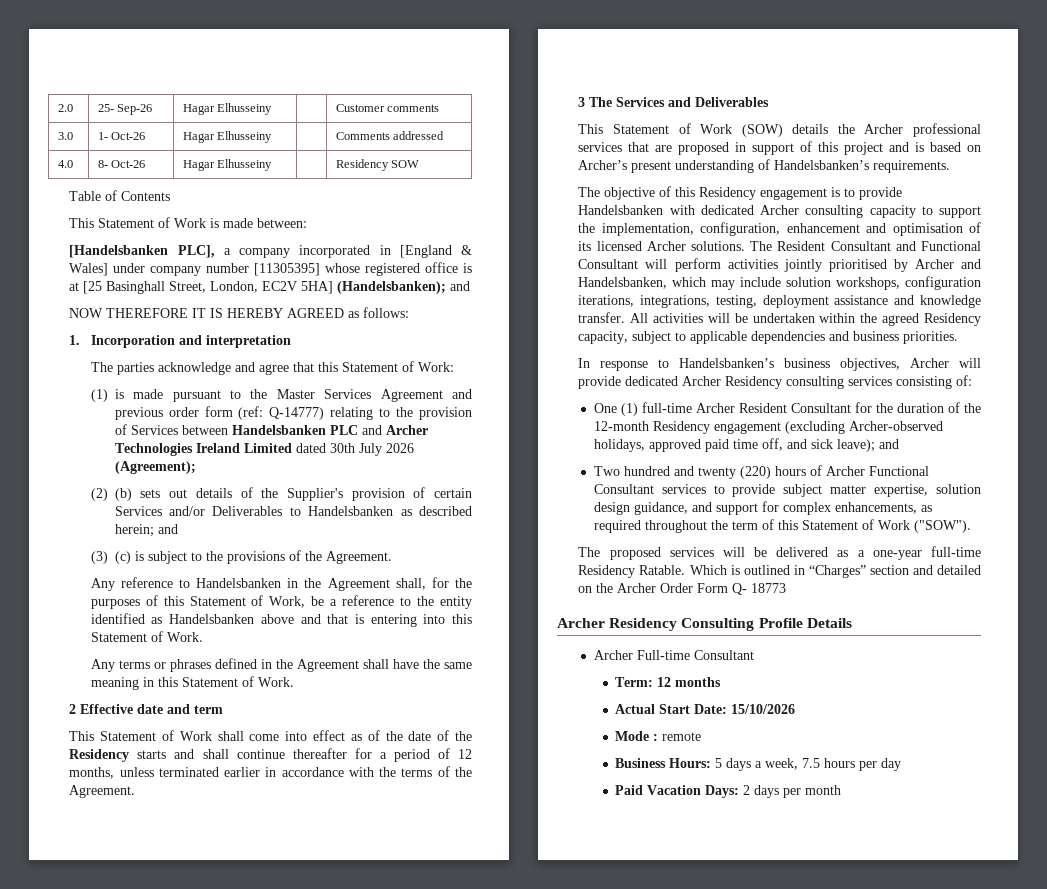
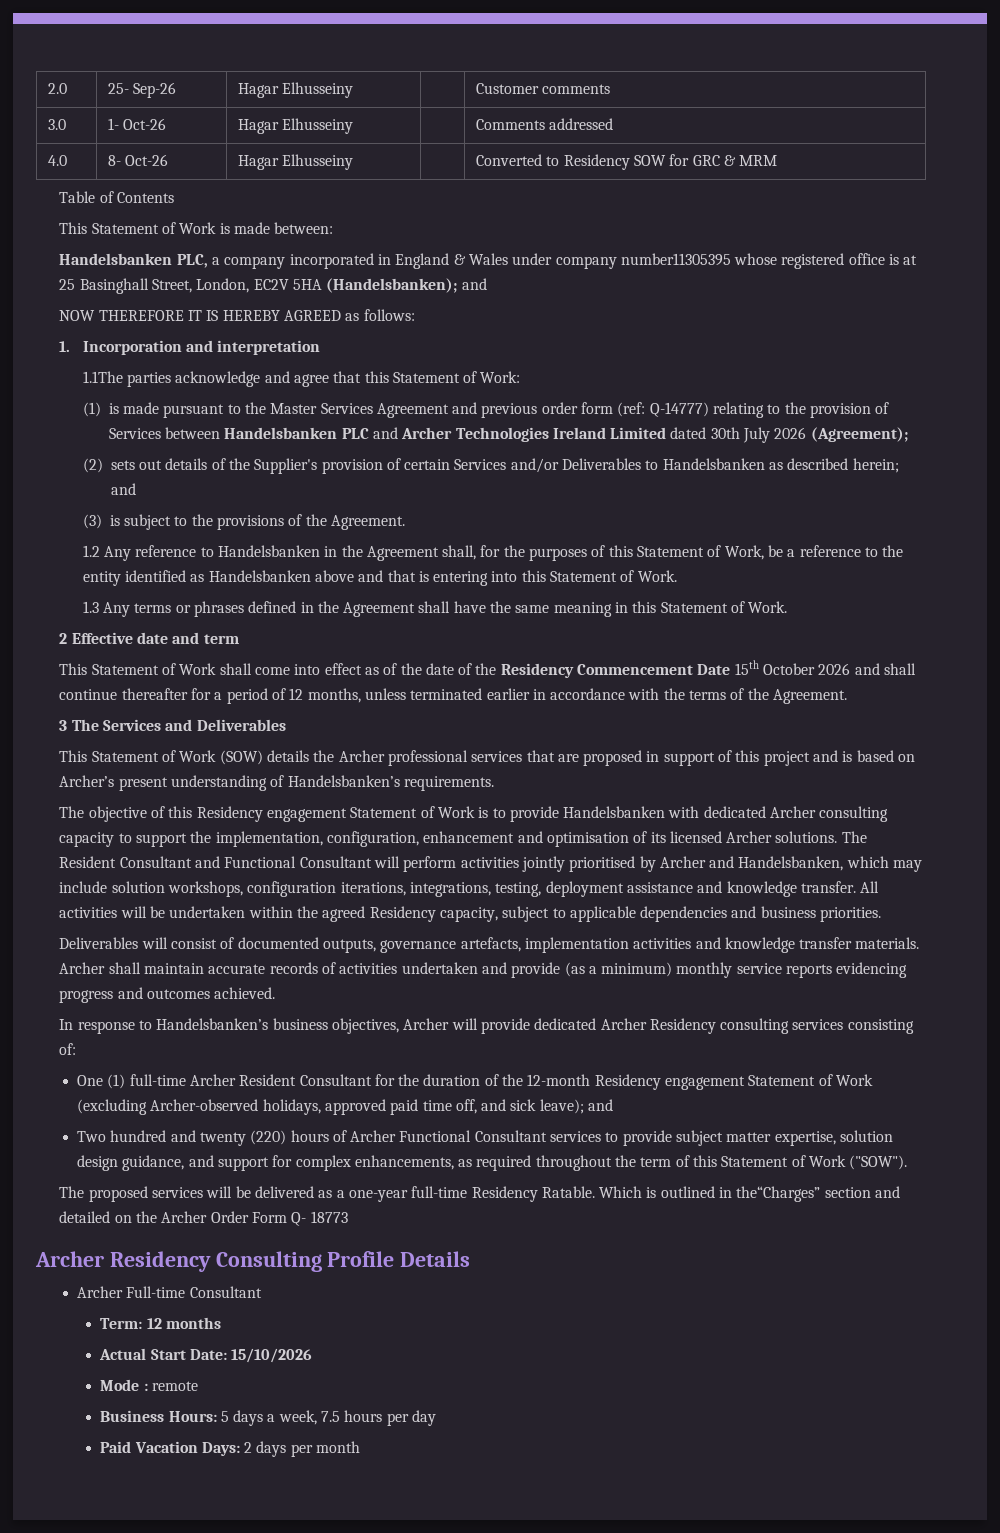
- 4.0 | 8- Oct-26 | Hagar Elhusseiny | | Residency SOW
+ 4.0 | 8- Oct-26 | Hagar Elhusseiny | | Converted to Residency SOW for GRC & MRM
- [Handelsbanken PLC], a company incorporated in [England & Wales] under company number [11305395] whose registered office is at [25 Basinghall Street, London, EC2V 5HA] (Handelsbanken); and
+ Handelsbanken PLC, a company incorporated in England & Wales under company number11305395 whose registered office is at 25 Basinghall Street, London, EC2V 5HA (Handelsbanken); and
- The parties acknowledge and agree that this Statement of Work:
+ 1.1The parties acknowledge and agree that this Statement of Work:
- (2) (b) sets out details of the Supplier's provision of certain Services and/or Deliverables to Handelsbanken as described herein; and
+ (2) sets out details of the Supplier's provision of certain Services and/or Deliverables to Handelsbanken as described herein; and
- (3) (c) is subject to the provisions of the Agreement.
+ (3) is subject to the provisions of the Agreement.
- Any reference to Handelsbanken in the Agreement shall, for the purposes of this Statement of Work, be a reference to the entity identified as Handelsbanken above and that is entering into this Statement of Work.
+ 1.2 Any reference to Handelsbanken in the Agreement shall, for the purposes of this Statement of Work, be a reference to the entity identified as Handelsbanken above and that is entering into this Statement of Work.
- Any terms or phrases defined in the Agreement shall have the same meaning in this Statement of Work.
+ 1.3 Any terms or phrases defined in the Agreement shall have the same meaning in this Statement of Work.
- This Statement of Work shall come into effect as of the date of the Residency starts and shall continue thereafter for a period of 12 months, unless terminated earlier in accordance with the terms of the Agreement.
+ This Statement of Work shall come into effect as of the date of the Residency Commencement Date 15th October 2026 and shall continue thereafter for a period of 12 months, unless terminated earlier in accordance with the terms of the Agreement.
- The objective of this Residency engagement is to provide Handelsbanken with dedicated Archer consulting capacity to support the implementation, configuration, enhancement and optimisation of its licensed Archer solutions.
+ The objective of this Residency engagement Statement of Work is to provide Handelsbanken with dedicated Archer consulting capacity to support the implementation, configuration, enhancement and optimisation of its licensed Archer solutions.
+ Deliverables will consist of documented outputs, governance artefacts, implementation activities and knowledge transfer materials. Archer shall maintain accurate records of activities undertaken and provide (as a minimum) monthly service reports evidencing progress and outcomes achieved.
- One (1) full-time Archer Resident Consultant for the duration of the 12-month Residency engagement (excluding Archer-observed holidays, approved paid time off, and sick leave); and
+ One (1) full-time Archer Resident Consultant for the duration of the 12-month Residency engagement Statement of Work (excluding Archer-observed holidays, approved paid time off, and sick leave); and
- Which is outlined in “Charges” section and detailed on the Archer Order Form Q- 18773
+ Which is outlined in the“Charges” section and detailed on the Archer Order Form Q- 18773

